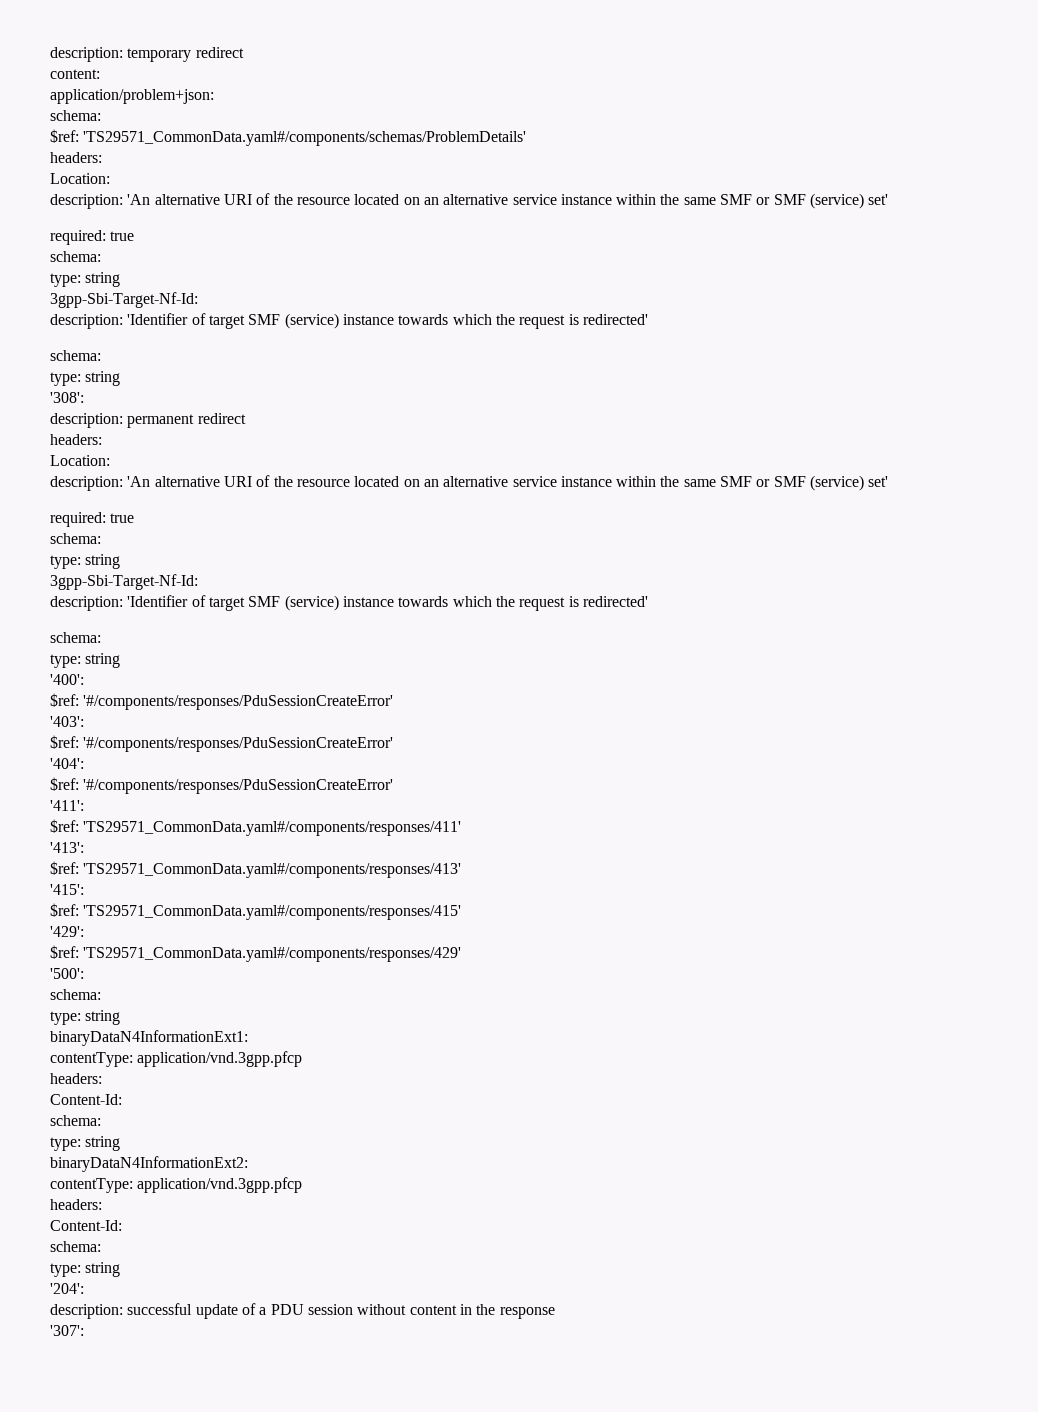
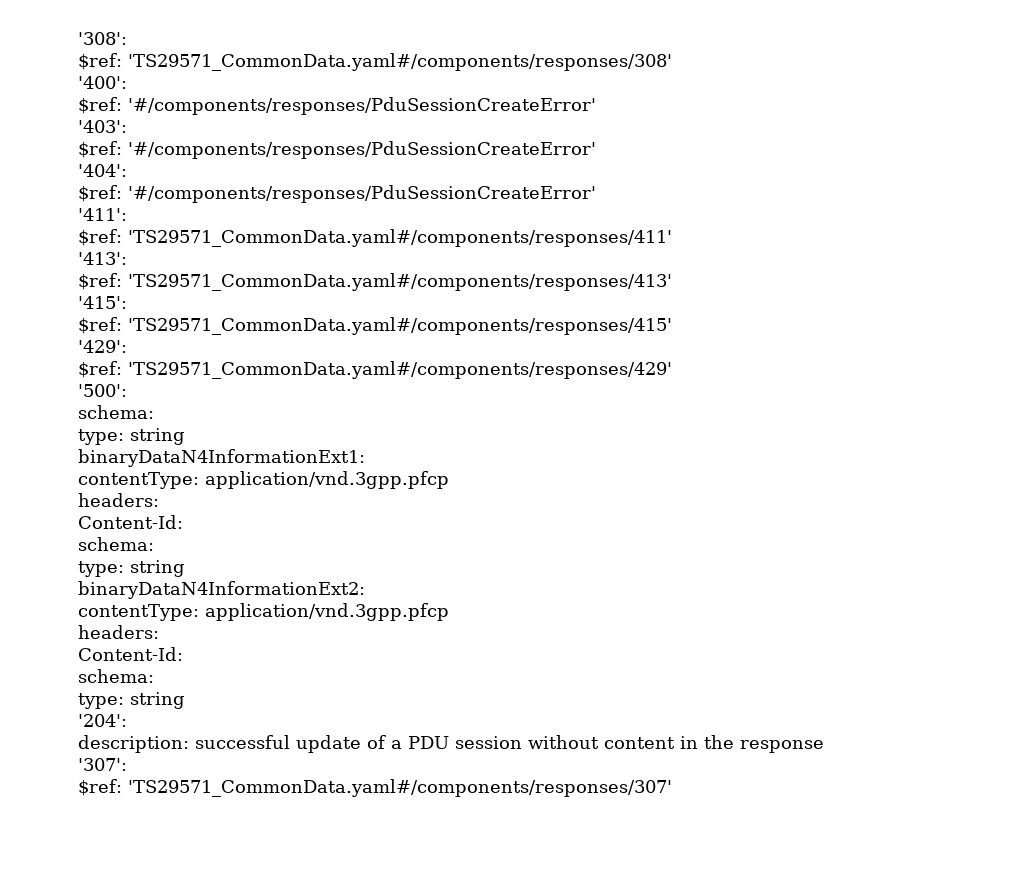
- description: temporary redirect
- content:
- application/problem+json:
- schema:
- $ref: 'TS29571_CommonData.yaml#/components/schemas/ProblemDetails'
- headers:
- Location:
- description: 'An alternative URI of the resource located on an alternative service instance within the same SMF or SMF (service) set'
- required: true
- schema:
- type: string
- 3gpp-Sbi-Target-Nf-Id:
- description: 'Identifier of target SMF (service) instance towards which the request is redirected'
- schema:
- type: string
  '308':
- description: permanent redirect
- headers:
- Location:
- description: 'An alternative URI of the resource located on an alternative service instance within the same SMF or SMF (service) set'
- required: true
- schema:
- type: string
- 3gpp-Sbi-Target-Nf-Id:
- description: 'Identifier of target SMF (service) instance towards which the request is redirected'
- schema:
- type: string
+ $ref: 'TS29571_CommonData.yaml#/components/responses/308'
+ $ref: 'TS29571_CommonData.yaml#/components/responses/307'

